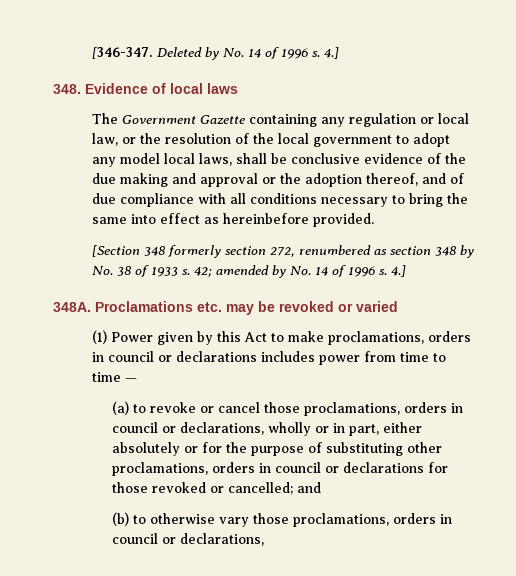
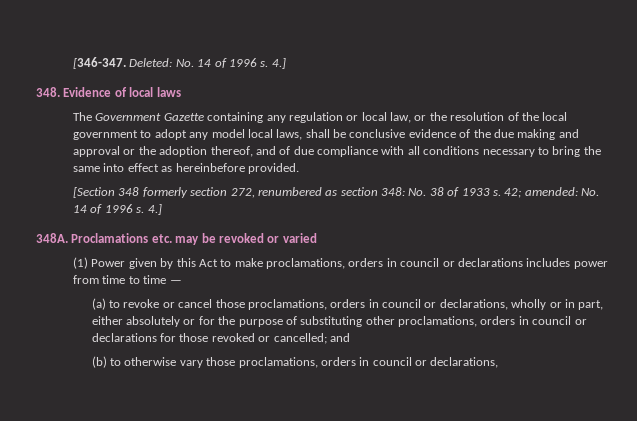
- Deleted by No. 14 of 1996 s.
+ Deleted: No. 14 of 1996 s.
- [Section 348 formerly section 272, renumbered as section 348 by No. 38 of 1933 s.
+ [Section 348 formerly section 272, renumbered as section 348: No. 38 of 1933 s.
- 42; amended by No. 14 of 1996 s.
+ 42; amended: No. 14 of 1996 s.

